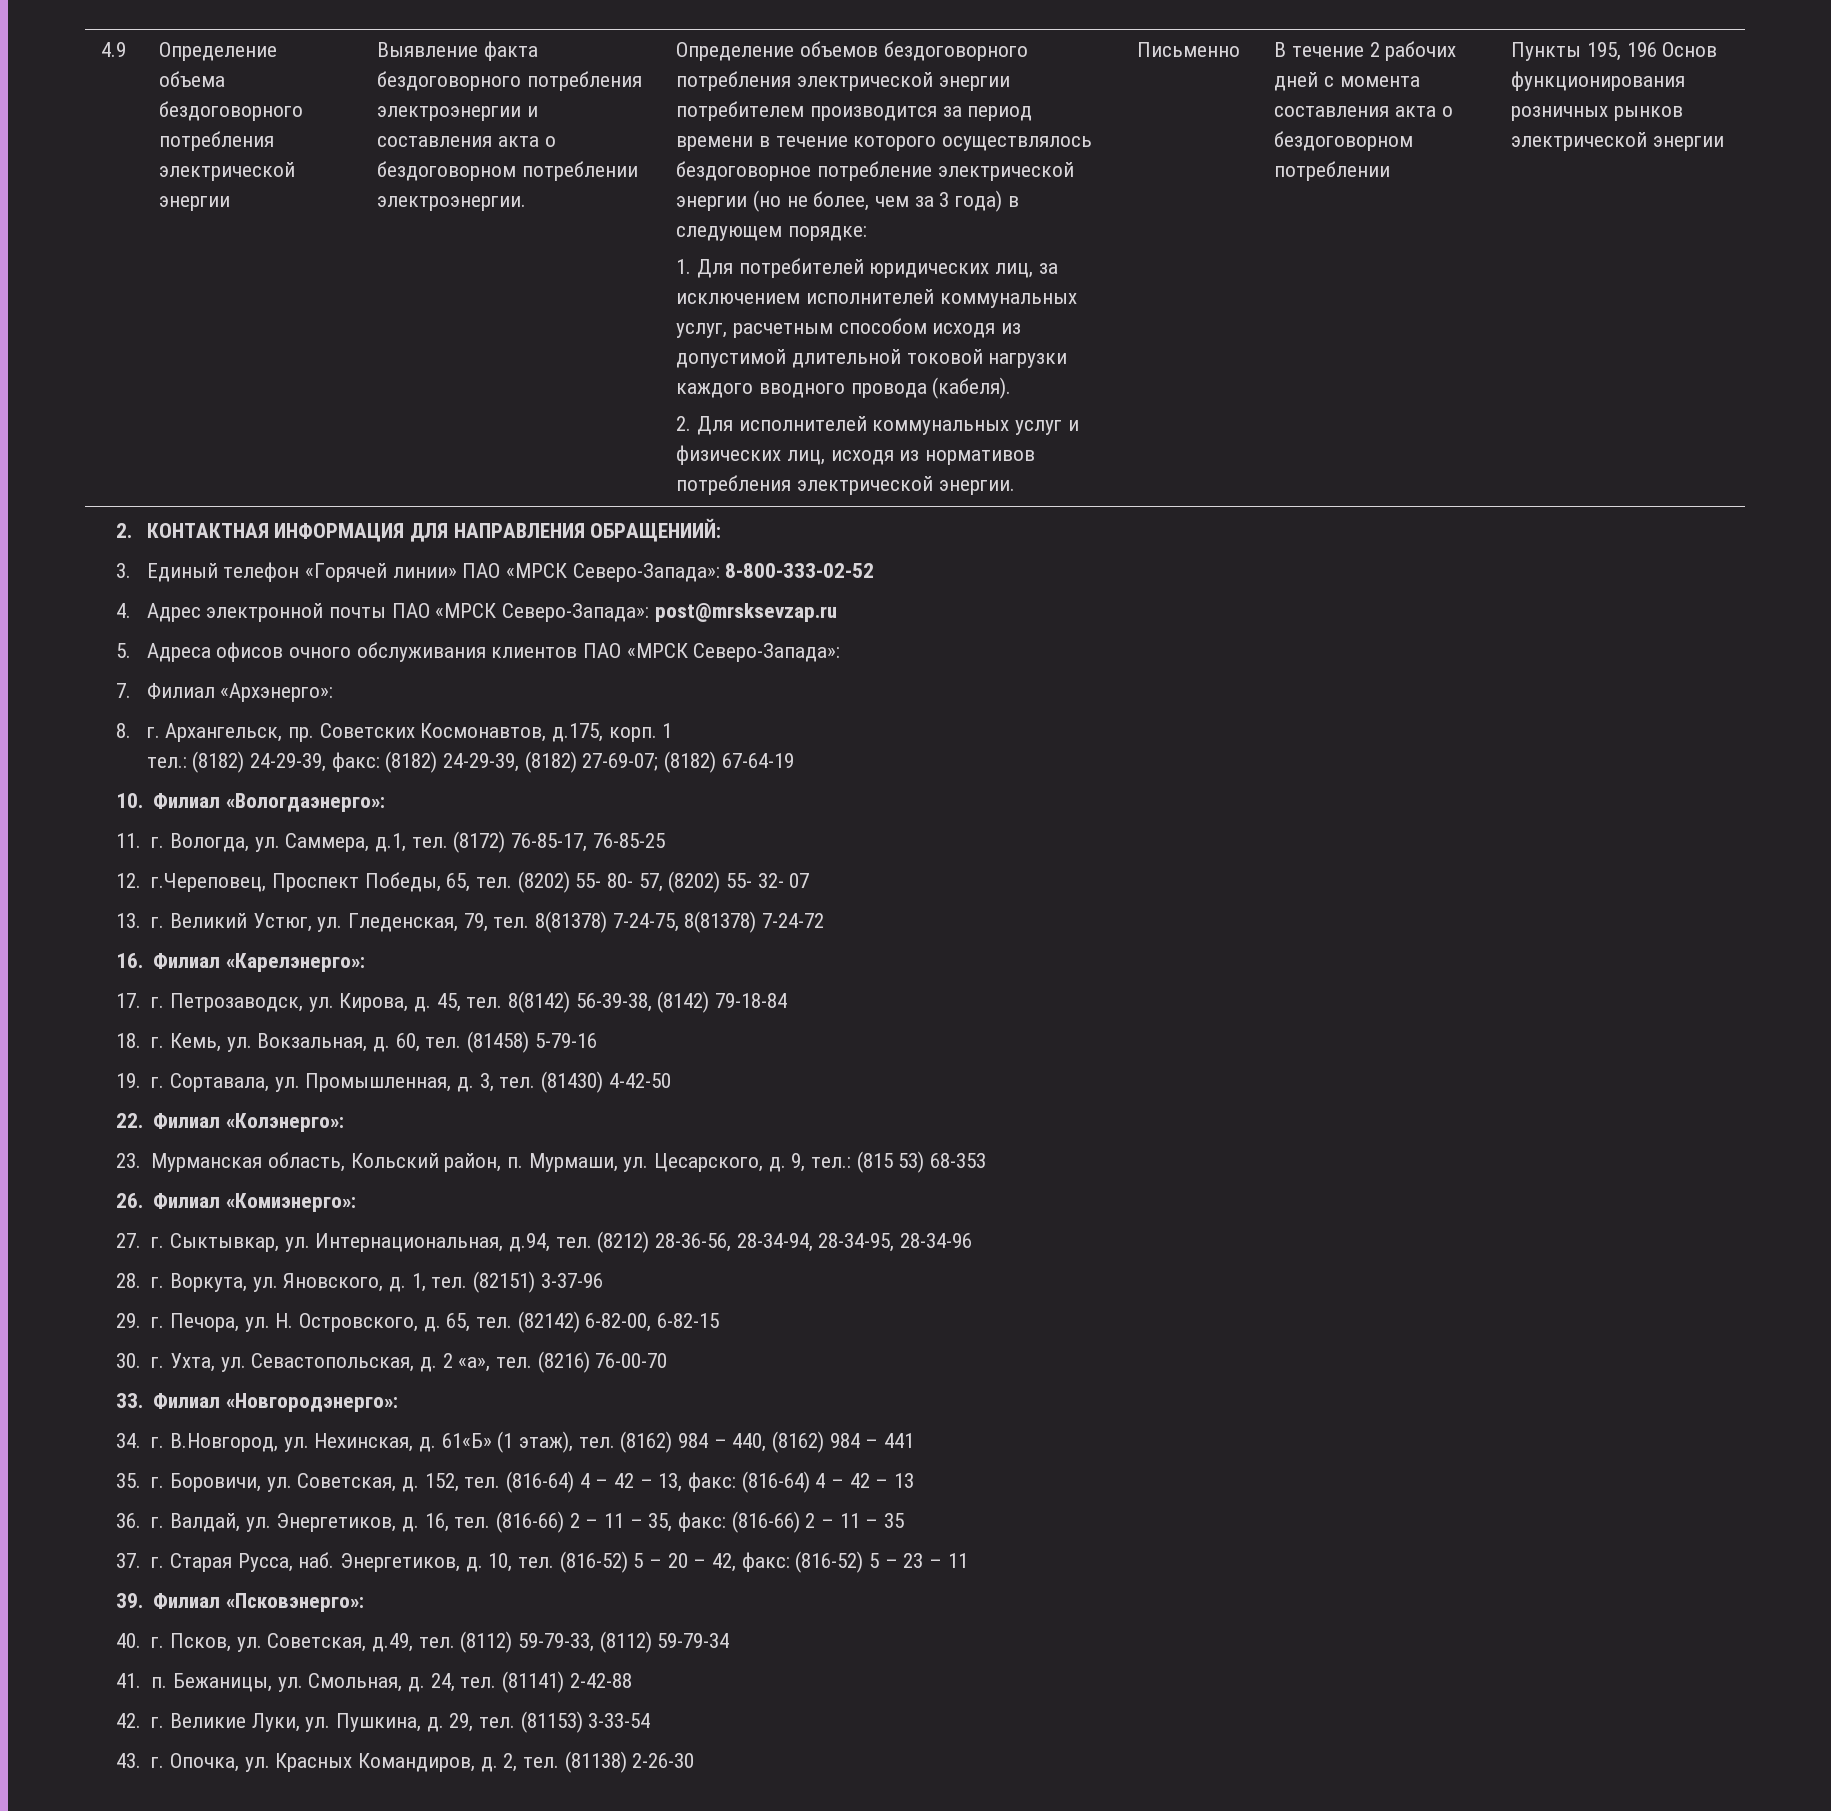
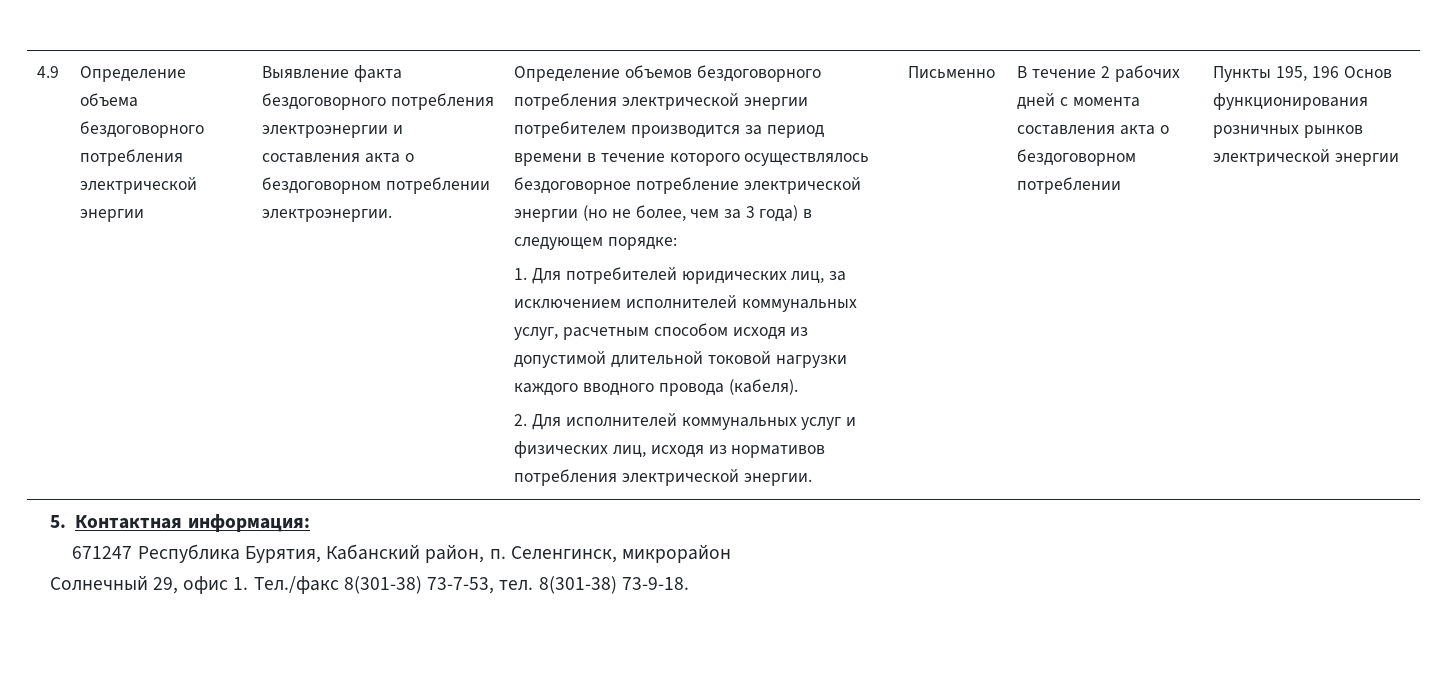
- 2. КОНТАКТНАЯ ИНФОРМАЦИЯ ДЛЯ НАПРАВЛЕНИЯ ОБРАЩЕНИИЙ:
- 3. Единый телефон «Горячей линии» ПАО «МРСК Северо-Запада»: 8-800-333-02-52
- 4. Адрес электронной почты ПАО «МРСК Северо-Запада»: post@mrsksevzap.ru
- 5. Адреса офисов очного обслуживания клиентов ПАО «МРСК Северо-Запада»:
- 7. Филиал «Архэнерго»:
- 8. г. Архангельск, пр. Советских Космонавтов, д.175, корп. 1
- тел.: (8182) 24-29-39, факс: (8182) 24-29-39, (8182) 27-69-07; (8182) 67-64-19
- 10. Филиал «Вологдаэнерго»:
- 11. г. Вологда, ул. Саммера, д.1, тел. (8172) 76-85-17, 76-85-25
- 12. г.Череповец, Проспект Победы, 65, тел. (8202) 55- 80- 57, (8202) 55- 32- 07
- 13. г. Великий Устюг, ул. Гледенская, 79, тел. 8(81378) 7-24-75, 8(81378) 7-24-72
- 16. Филиал «Карелэнерго»:
- 17. г. Петрозаводск, ул. Кирова, д. 45, тел. 8(8142) 56-39-38, (8142) 79-18-84
- 18. г. Кемь, ул. Вокзальная, д. 60, тел. (81458) 5-79-16
- 19. г. Сортавала, ул. Промышленная, д. 3, тел. (81430) 4-42-50
- 22. Филиал «Колэнерго»:
- 23. Мурманская область, Кольский район, п. Мурмаши, ул. Цесарского, д. 9, тел.: (815 53) 68-353
- 26. Филиал «Комиэнерго»:
- 27. г. Сыктывкар, ул. Интернациональная, д.94, тел. (8212) 28-36-56, 28-34-94, 28-34-95, 28-34-96
- 28. г. Воркута, ул. Яновского, д. 1, тел. (82151) 3-37-96
- 29. г. Печора, ул. Н. Островского, д. 65, тел. (82142) 6-82-00, 6-82-15
- 30. г. Ухта, ул. Севастопольская, д. 2 «а», тел. (8216) 76-00-70
- 33. Филиал «Новгородэнерго»:
- 34. г. В.Новгород, ул. Нехинская, д. 61«Б» (1 этаж), тел. (8162) 984 – 440, (8162) 984 – 441
- 35. г. Боровичи, ул. Советская, д. 152, тел. (816-64) 4 – 42 – 13, факс: (816-64) 4 – 42 – 13
- 36. г. Валдай, ул. Энергетиков, д. 16, тел. (816-66) 2 – 11 – 35, факс: (816-66) 2 – 11 – 35
- 37. г. Старая Русса, наб. Энергетиков, д. 10, тел. (816-52) 5 – 20 – 42, факс: (816-52) 5 – 23 – 11
- 39. Филиал «Псковэнерго»:
- 40. г. Псков, ул. Советская, д.49, тел. (8112) 59-79-33, (8112) 59-79-34
- 41. п. Бежаницы, ул. Смольная, д. 24, тел. (81141) 2-42-88
- 42. г. Великие Луки, ул. Пушкина, д. 29, тел. (81153) 3-33-54
- 43. г. Опочка, ул. Красных Командиров, д. 2, тел. (81138) 2-26-30
+ 5. Контактная информация:
+ 671247 Республика Бурятия, Кабанский район, п. Селенгинск, микрорайон
+ Солнечный 29, офис 1. Тел./факс 8(301-38) 73-7-53, тел. 8(301-38) 73-9-18.

